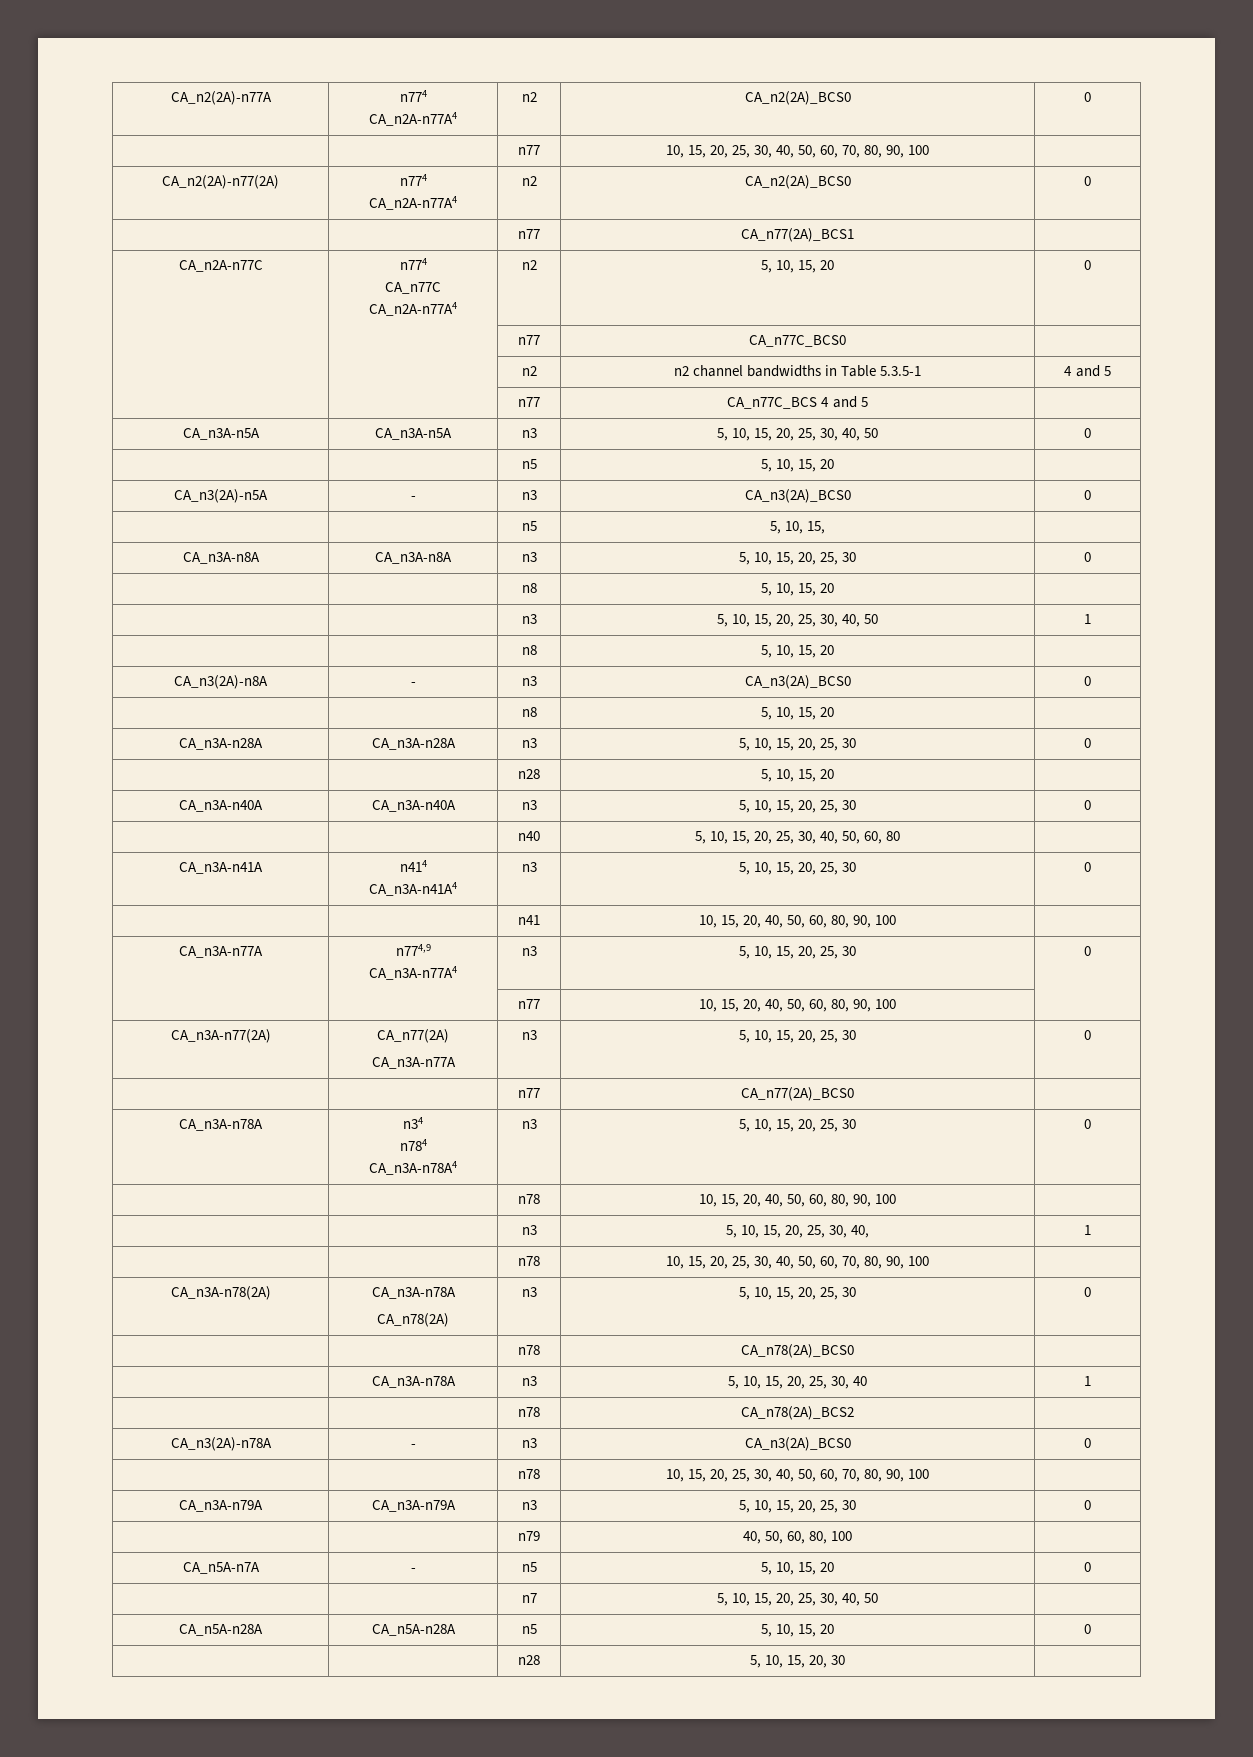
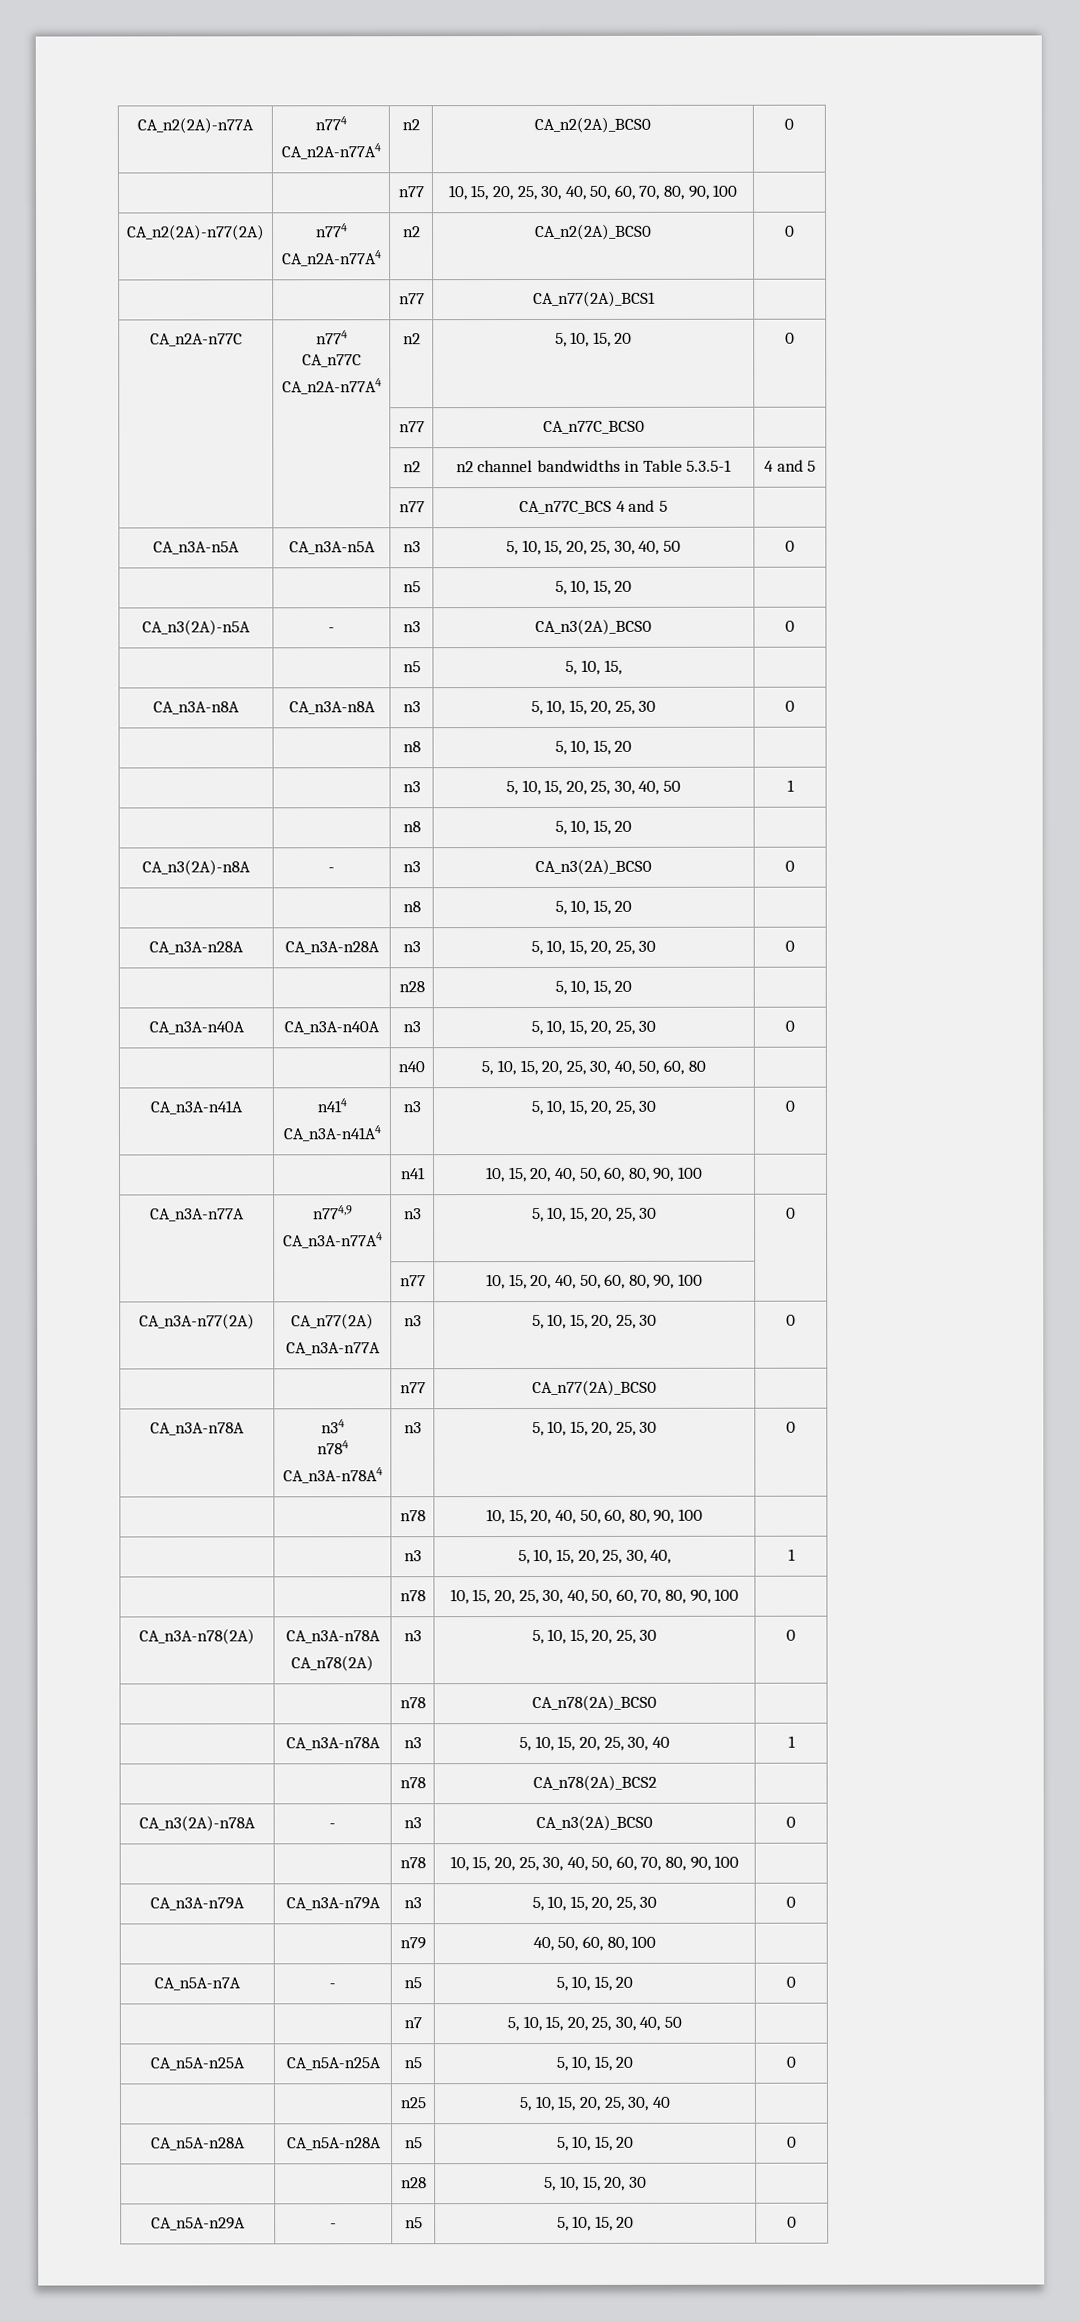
+ CA_n5A-n25A | CA_n5A-n25A | n5 | 5, 10, 15, 20 | 0
+ | | n25 | 5, 10, 15, 20, 25, 30, 40 |
+ CA_n5A-n29A | - | n5 | 5, 10, 15, 20 | 0

